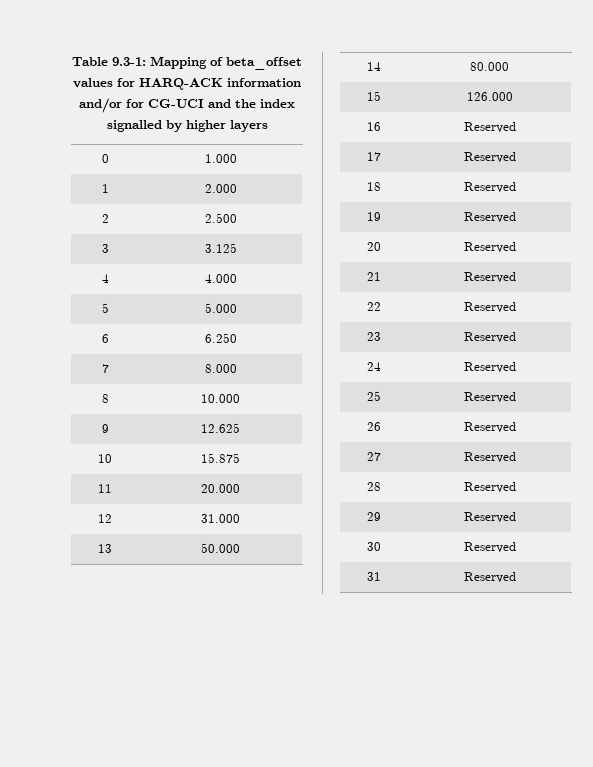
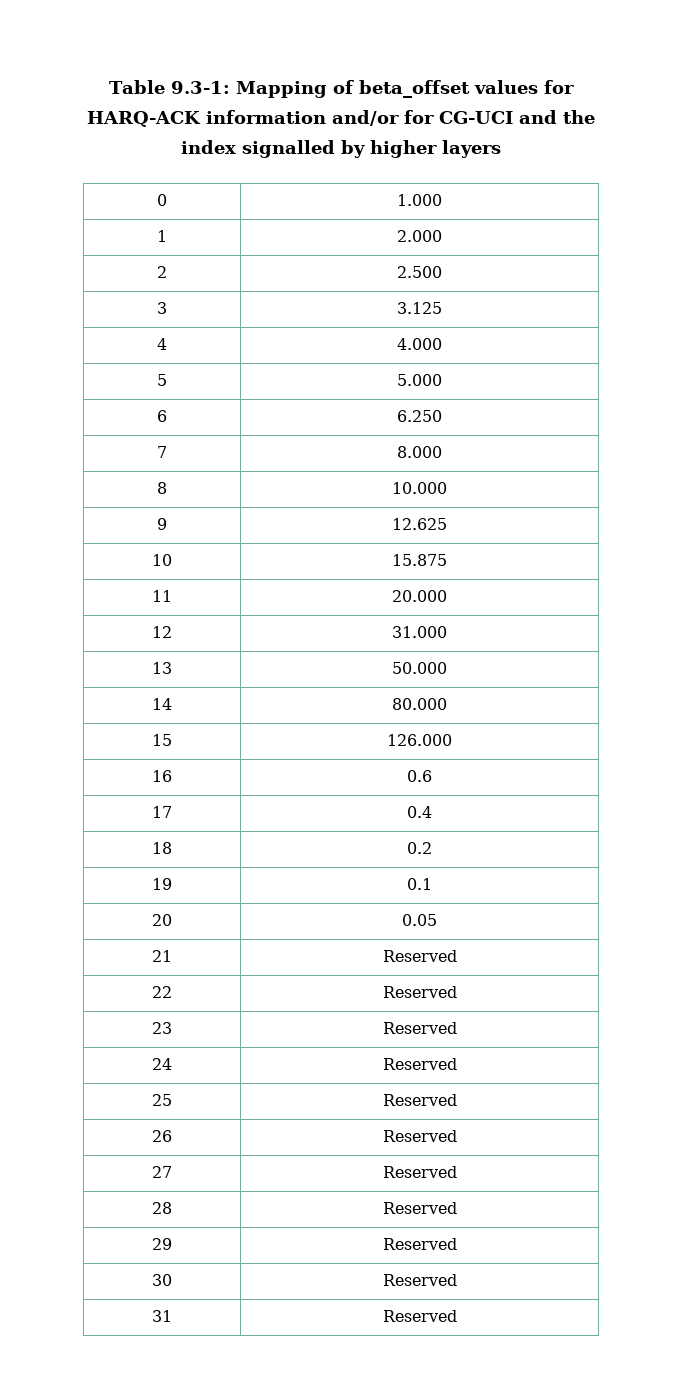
- 16 | Reserved
+ 16 | 0.6
- 17 | Reserved
+ 17 | 0.4
- 18 | Reserved
+ 18 | 0.2
- 19 | Reserved
+ 19 | 0.1
- 20 | Reserved
+ 20 | 0.05

